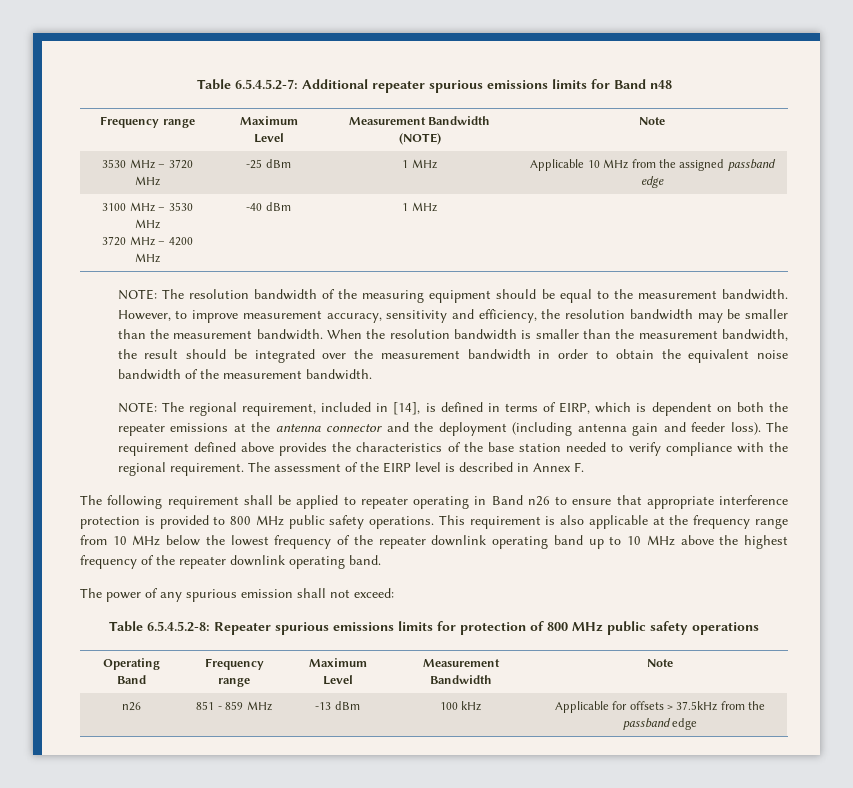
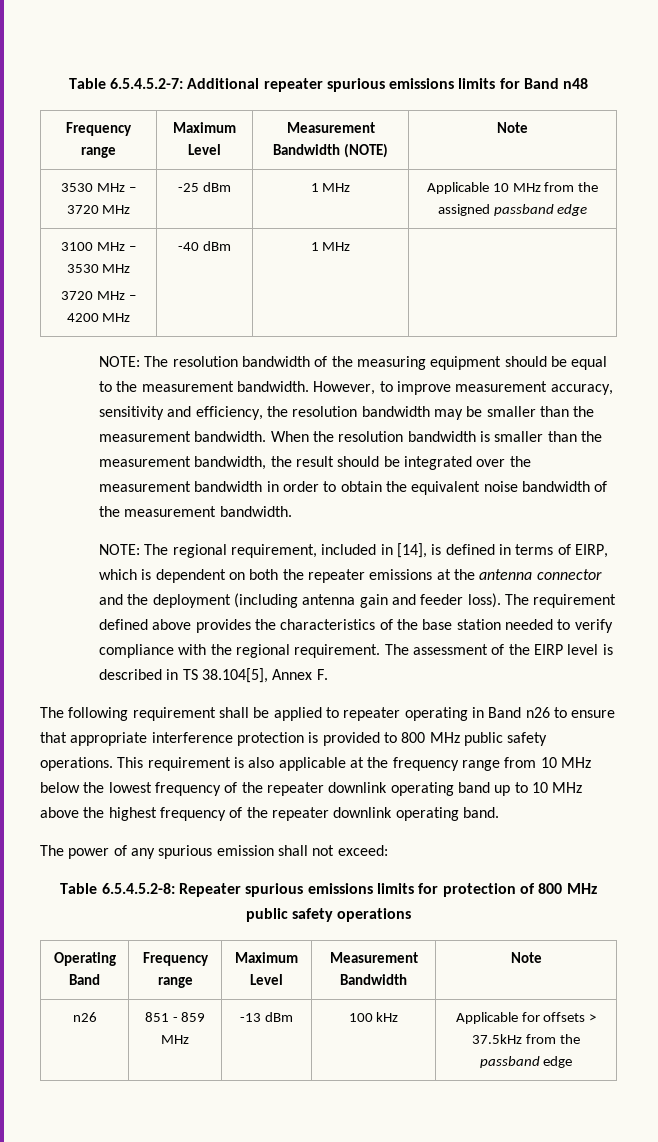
- The assessment of the EIRP level is described in Annex F.
+ The assessment of the EIRP level is described in TS 38.104[5], Annex F.

